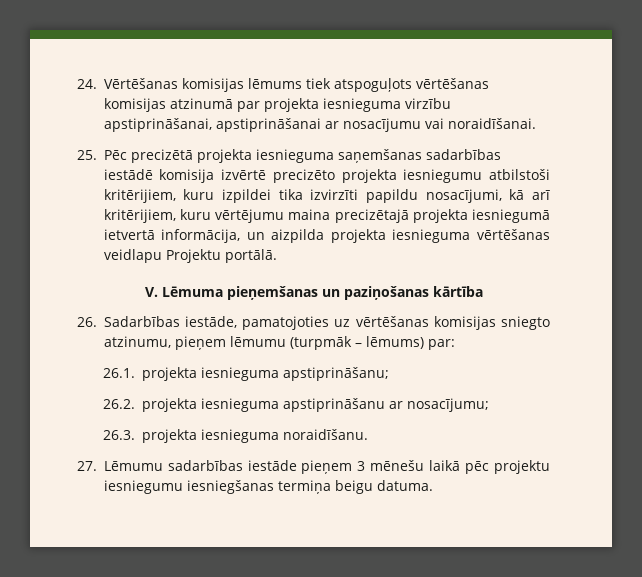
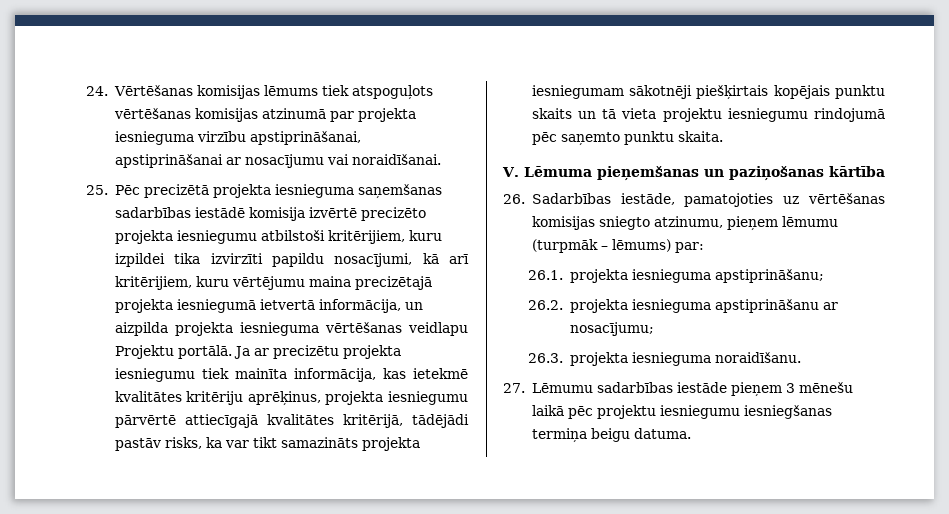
+ Ja ar precizētu projekta iesniegumu tiek mainīta informācija, kas ietekmē kvalitātes kritēriju aprēķinus, projekta iesniegumu pārvērtē attiecīgajā kvalitātes kritērijā, tādējādi pastāv risks, ka var tikt samazināts projekta iesniegumam sākotnēji piešķirtais kopējais punktu skaits un tā vieta projektu iesniegumu rindojumā pēc saņemto punktu skaita.

